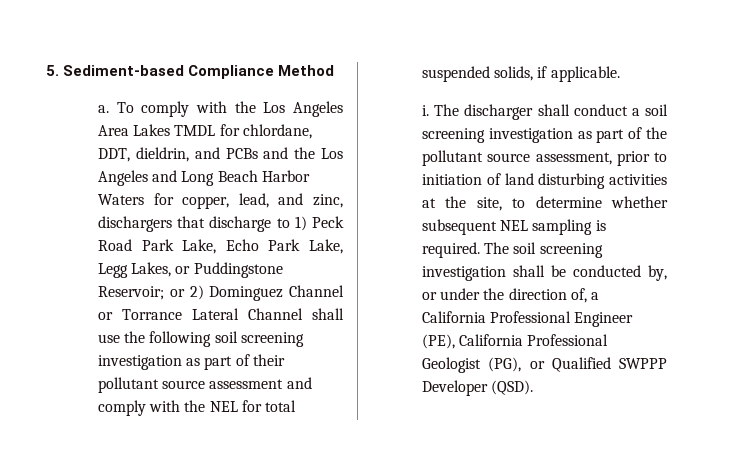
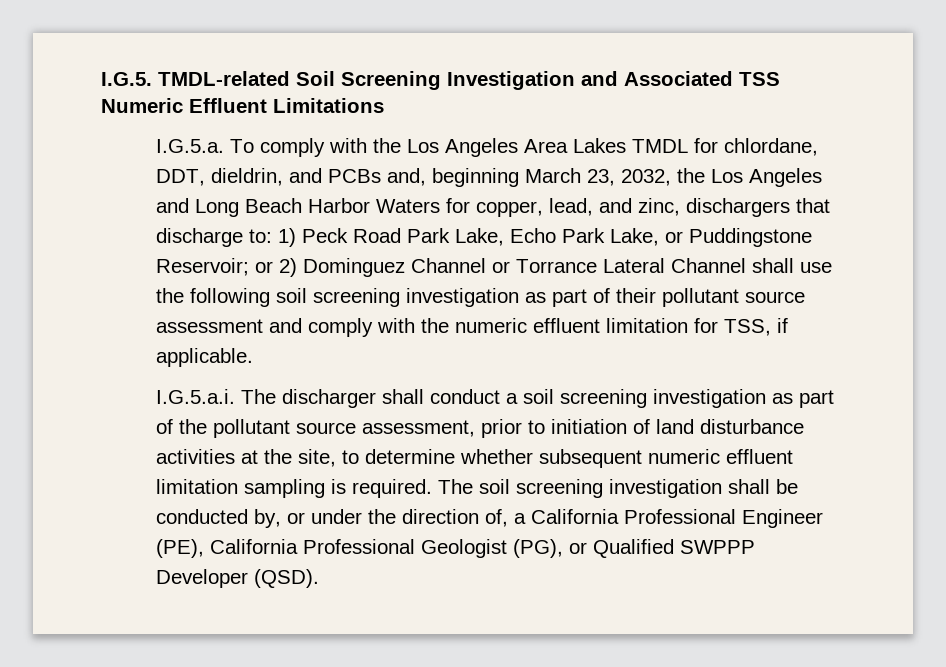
- 5. Sediment-based Compliance Method
- a. To comply with the Los Angeles Area Lakes TMDL for chlordane, DDT, dieldrin, and PCBs and the Los Angeles and Long Beach Harbor Waters for copper, lead, and zinc, dischargers that discharge to 1) Peck Road Park Lake, Echo Park Lake, Legg Lakes, or Puddingstone Reservoir;
+ I.G.5. TMDL-related Soil Screening Investigation and Associated TSS Numeric Effluent Limitations
+ I.G.5.a. To comply with the Los Angeles Area Lakes TMDL for chlordane, DDT, dieldrin, and PCBs and, beginning March 23, 2032, the Los Angeles and Long Beach Harbor Waters for copper, lead, and zinc, dischargers that discharge to: 1) Peck Road Park Lake, Echo Park Lake, or Puddingstone Reservoir;
- or 2) Dominguez Channel or Torrance Lateral Channel shall use the following soil screening investigation as part of their pollutant source assessment and comply with the NEL for total suspended solids, if applicable.
+ or 2) Dominguez Channel or Torrance Lateral Channel shall use the following soil screening investigation as part of their pollutant source assessment and comply with the numeric effluent limitation for TSS, if applicable.
- i. The discharger shall conduct a soil screening investigation as part of the pollutant source assessment, prior to initiation of land disturbing activities at the site, to determine whether subsequent NEL sampling is required.
+ I.G.5.a.i. The discharger shall conduct a soil screening investigation as part of the pollutant source assessment, prior to initiation of land disturbance activities at the site, to determine whether subsequent numeric effluent limitation sampling is required.

